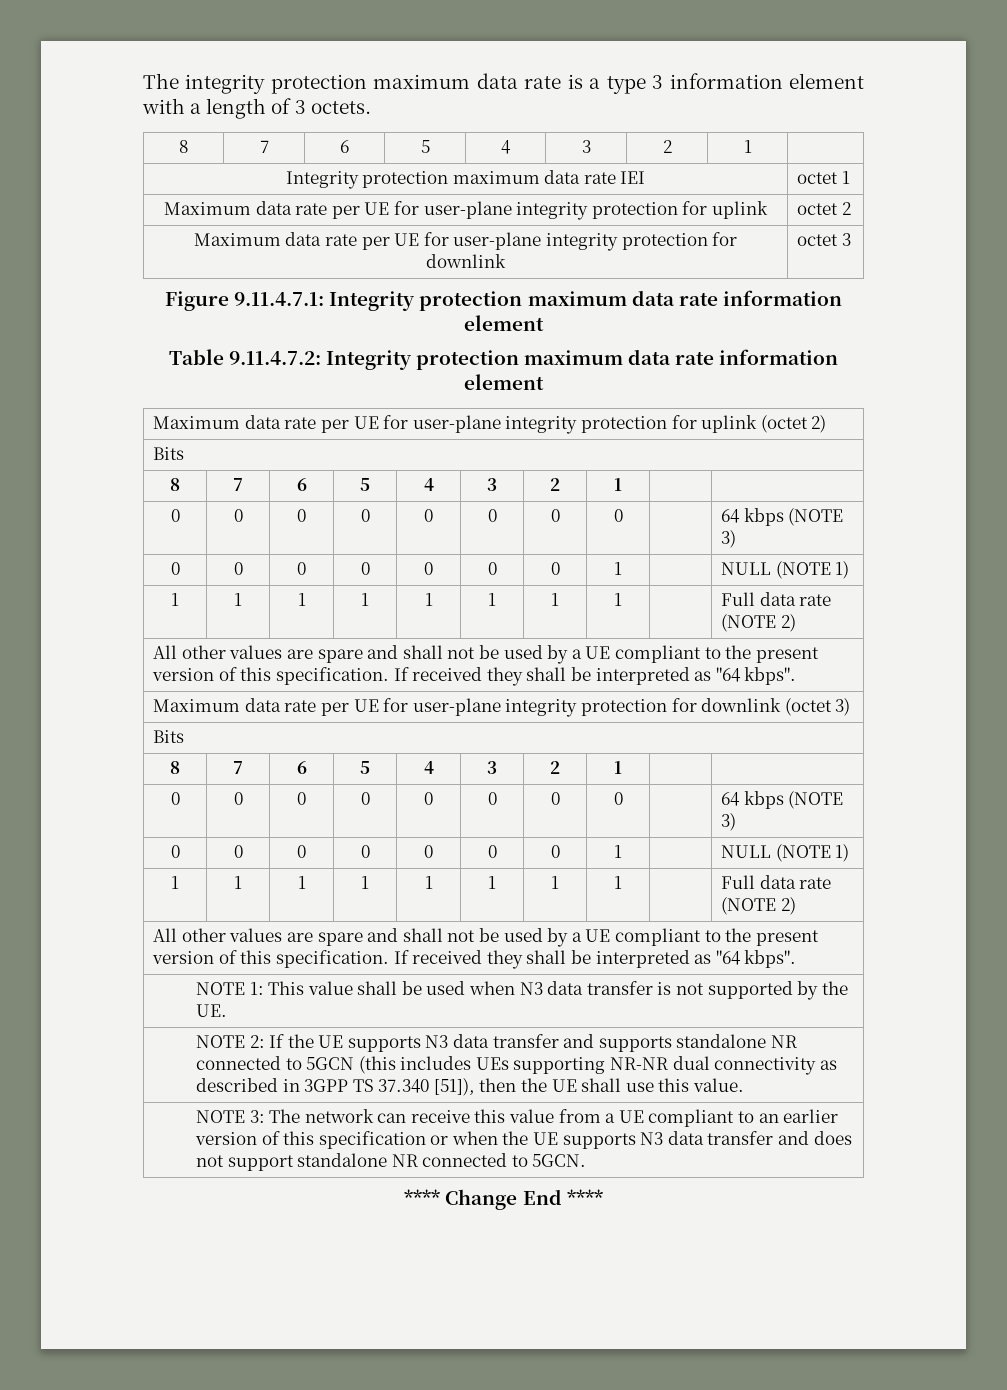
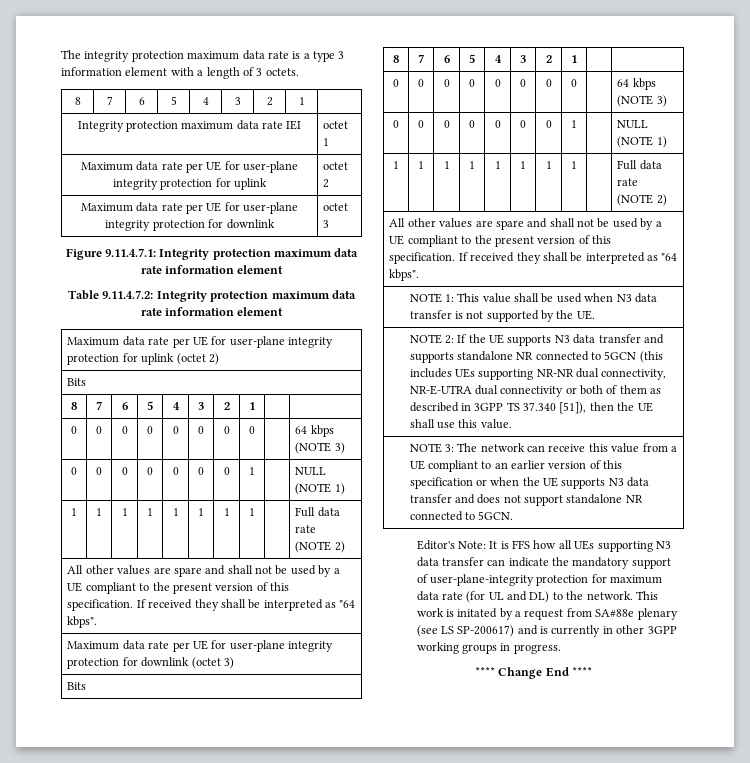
- NOTE 2: If the UE supports N3 data transfer and supports standalone NR connected to 5GCN (this includes UEs supporting NR-NR dual connectivity as described in 3GPP TS 37.340 [51]), then the UE shall use this value.
+ NOTE 2: If the UE supports N3 data transfer and supports standalone NR connected to 5GCN (this includes UEs supporting NR-NR dual connectivity, NR-E-UTRA dual connectivity or both of them as described in 3GPP TS 37.340 [51]), then the UE shall use this value.
+ Editor's Note: It is FFS how all UEs supporting N3 data transfer can indicate the mandatory support of user-plane-integrity protection for maximum data rate (for UL and DL) to the network. This work is initated by a request from SA#88e plenary (see LS SP-200617) and is currently in other 3GPP working groups in progress.

